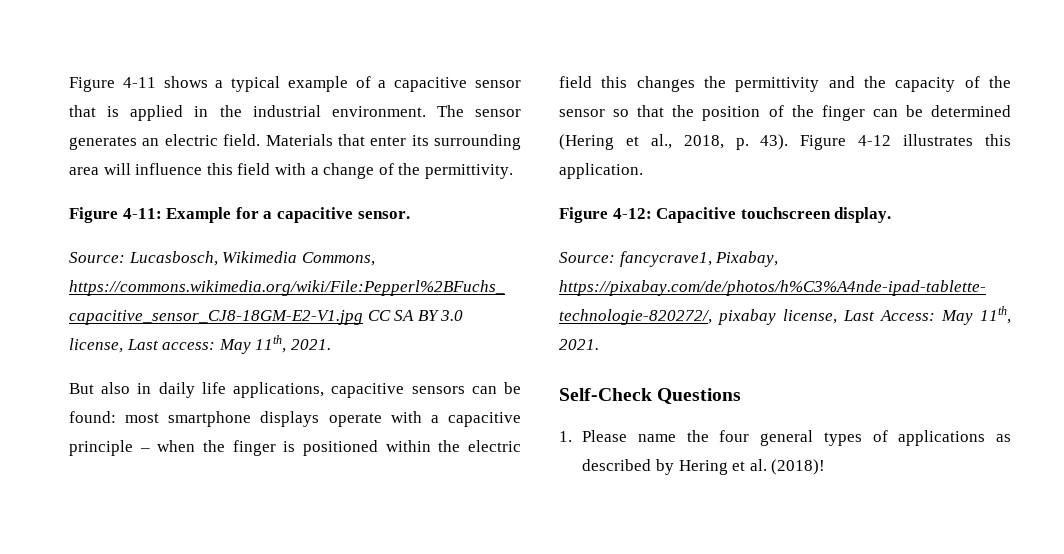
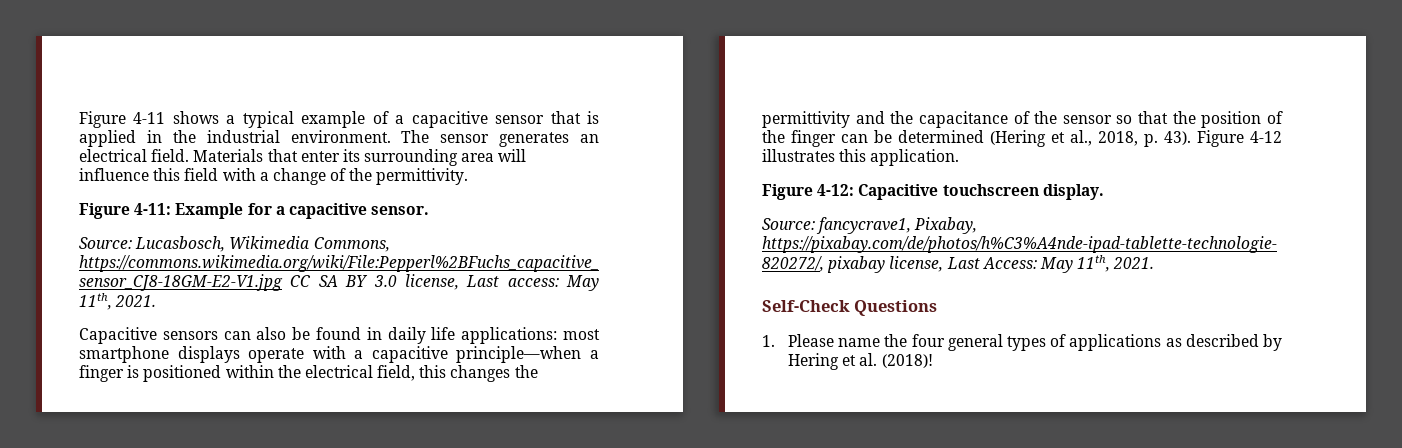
- The sensor generates an electric field.
+ The sensor generates an electrical field.
- But also in daily life applications, capacitive sensors can be found: most smartphone displays operate with a capacitive principle – when the finger is positioned within the electric field this changes the permittivity and the capacity of the sensor so that the position of the finger can be determined (Hering et al., 2018, p. 43).
+ Capacitive sensors can also be found in daily life applications: most smartphone displays operate with a capacitive principle—when a finger is positioned within the electrical field, this changes the permittivity and the capacitance of the sensor so that the position of the finger can be determined (Hering et al., 2018, p. 43).

